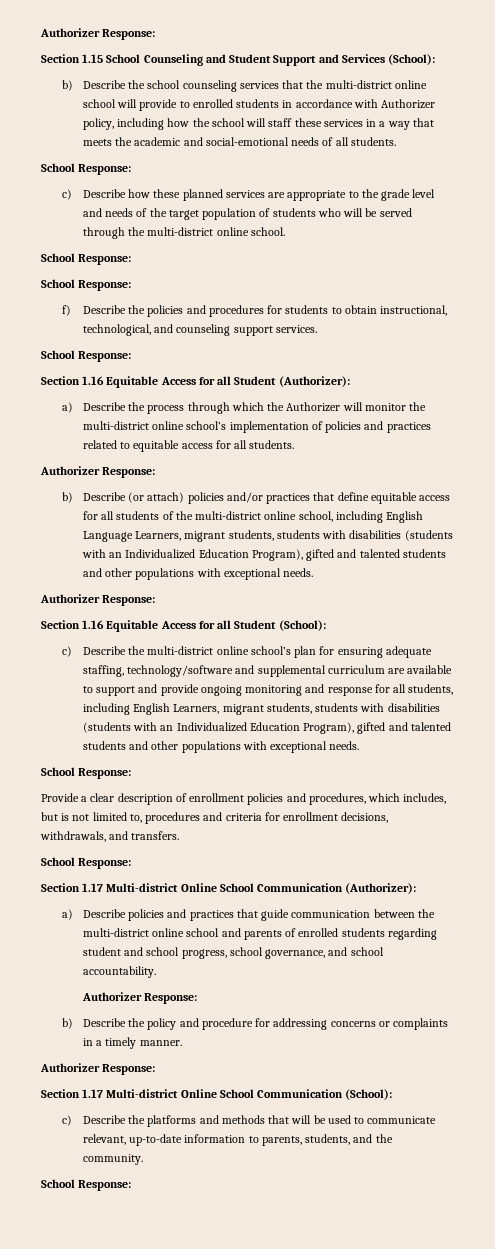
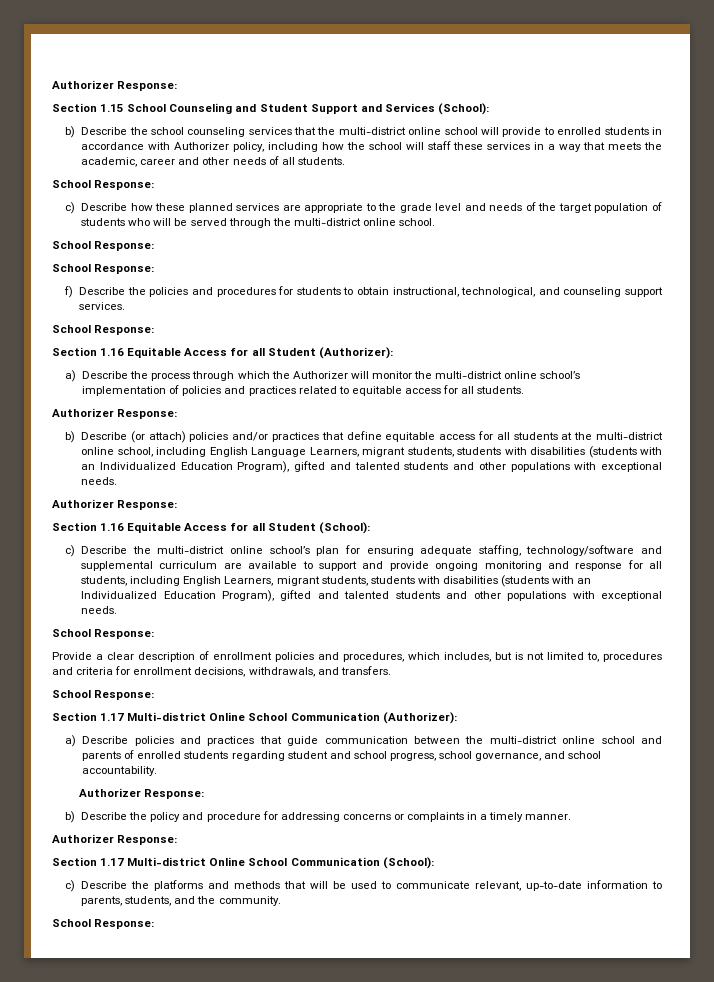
- b) Describe the school counseling services that the multi-district online school will provide to enrolled students in accordance with Authorizer policy, including how the school will staff these services in a way that meets the academic and social-emotional needs of all students.
+ b) Describe the school counseling services that the multi-district online school will provide to enrolled students in accordance with Authorizer policy, including how the school will staff these services in a way that meets the academic, career and other needs of all students.
- b) Describe (or attach) policies and/or practices that define equitable access for all students of the multi-district online school, including English Language Learners, migrant students, students with disabilities (students with an Individualized Education Program), gifted and talented students and other populations with exceptional needs.
+ b) Describe (or attach) policies and/or practices that define equitable access for all students at the multi-district online school, including English Language Learners, migrant students, students with disabilities (students with an Individualized Education Program), gifted and talented students and other populations with exceptional needs.

